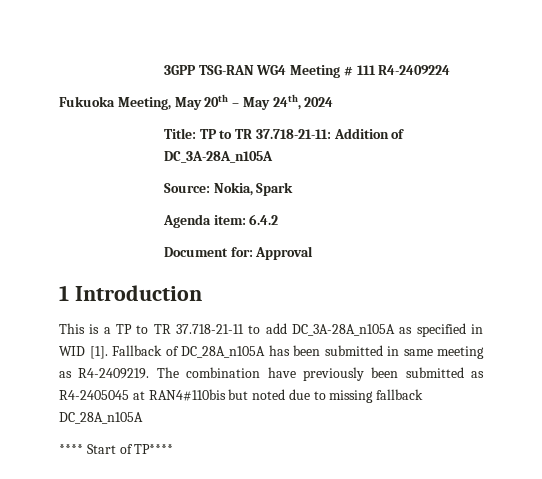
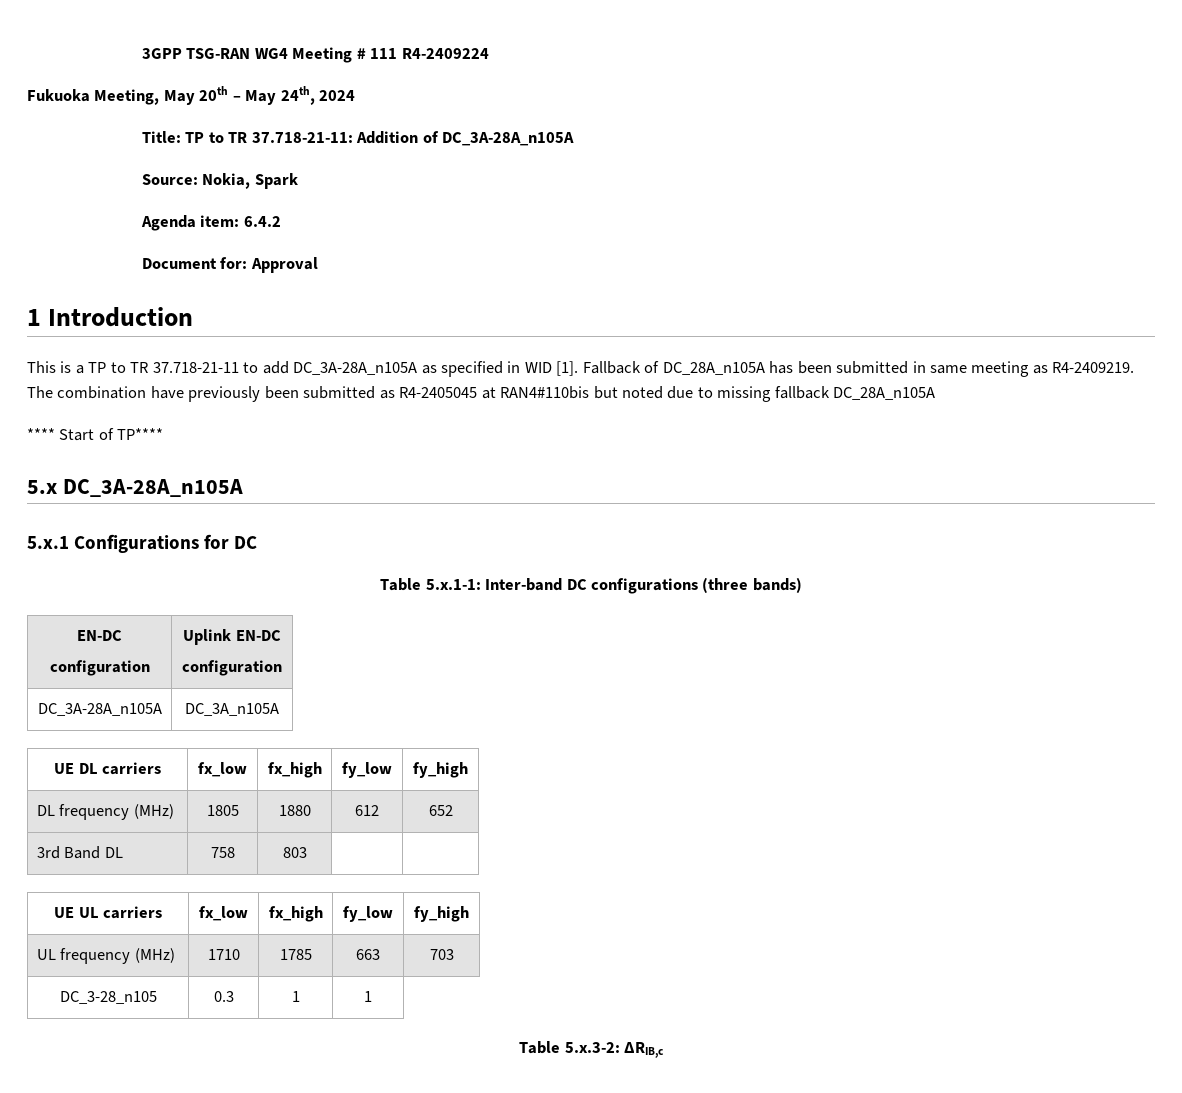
+ 5.x DC_3A-28A_n105A
+ 5.x.1 Configurations for DC
+ Table 5.x.1-1: Inter-band DC configurations (three bands)
+ EN-DC
+ configuration | Uplink EN-DC
+ configuration
+ DC_3A-28A_n105A | DC_3A_n105A
+ UE DL carriers | fx_low | fx_high | fy_low | fy_high
+ DL frequency (MHz) | 1805 | 1880 | 612 | 652
+ 3rd Band DL | 758 | 803 | |
+ UE UL carriers | fx_low | fx_high | fy_low | fy_high
+ UL frequency (MHz) | 1710 | 1785 | 663 | 703
+ DC_3-28_n105 | 0.3 | 1 | 1
+ Table 5.x.3-2: ΔRIB,c

